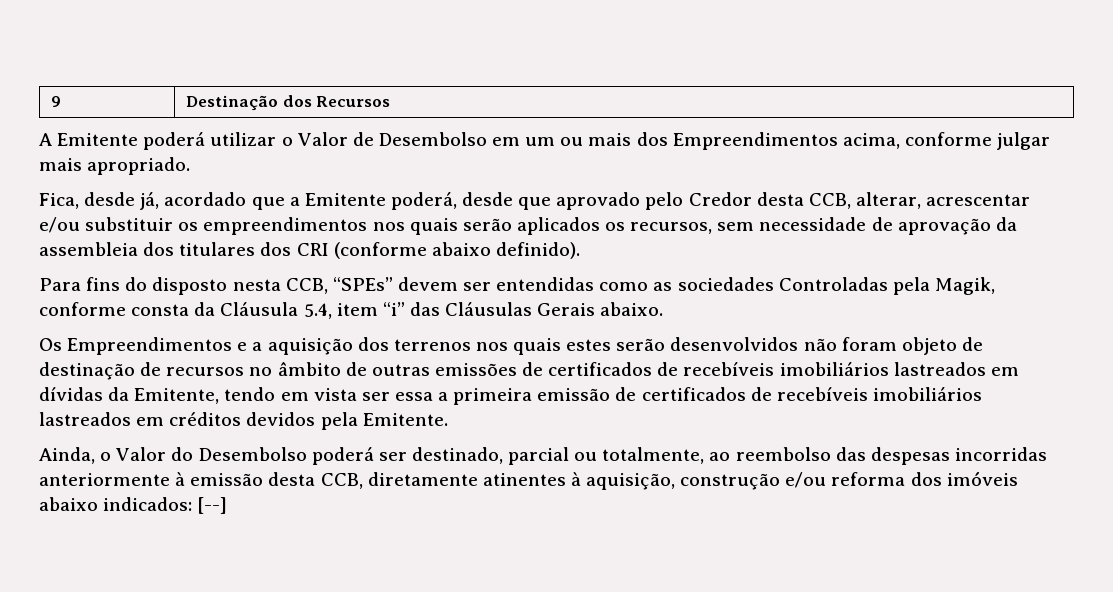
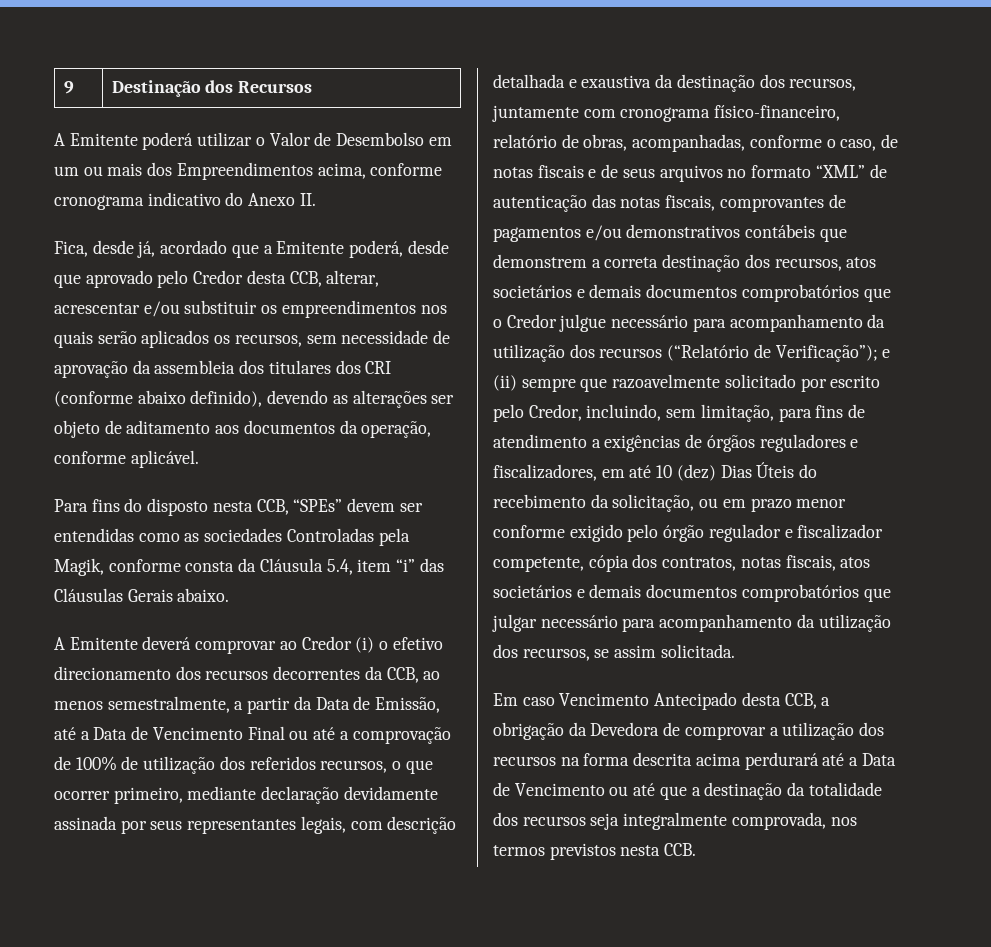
- A Emitente poderá utilizar o Valor de Desembolso em um ou mais dos Empreendimentos acima, conforme julgar mais apropriado.
+ A Emitente poderá utilizar o Valor de Desembolso em um ou mais dos Empreendimentos acima, conforme cronograma indicativo do Anexo II.
- Fica, desde já, acordado que a Emitente poderá, desde que aprovado pelo Credor desta CCB, alterar, acrescentar e/ou substituir os empreendimentos nos quais serão aplicados os recursos, sem necessidade de aprovação da assembleia dos titulares dos CRI (conforme abaixo definido).
+ Fica, desde já, acordado que a Emitente poderá, desde que aprovado pelo Credor desta CCB, alterar, acrescentar e/ou substituir os empreendimentos nos quais serão aplicados os recursos, sem necessidade de aprovação da assembleia dos titulares dos CRI (conforme abaixo definido), devendo as alterações ser objeto de aditamento aos documentos da operação, conforme aplicável.
- Os Empreendimentos e a aquisição dos terrenos nos quais estes serão desenvolvidos não foram objeto de destinação de recursos no âmbito de outras emissões de certificados de recebíveis imobiliários lastreados em dívidas da Emitente, tendo em vista ser essa a primeira emissão de certificados de recebíveis imobiliários lastreados em créditos devidos pela Emitente.
- Ainda, o Valor do Desembolso poderá ser destinado, parcial ou totalmente, ao reembolso das despesas incorridas anteriormente à emissão desta CCB, diretamente atinentes à aquisição, construção e/ou reforma dos imóveis abaixo indicados: [--]
+ A Emitente deverá comprovar ao Credor (i) o efetivo direcionamento dos recursos decorrentes da CCB, ao menos semestralmente, a partir da Data de Emissão, até a Data de Vencimento Final ou até a comprovação de 100% de utilização dos referidos recursos, o que ocorrer primeiro, mediante declaração devidamente assinada por seus representantes legais, com descrição detalhada e exaustiva da destinação dos recursos, juntamente com cronograma físico-financeiro, relatório de obras, acompanhadas, conforme o caso, de notas fiscais e de seus arquivos no formato “XML” de autenticação das notas fiscais, comprovantes de pagamentos e/ou demonstrativos contábeis que demonstrem a correta destinação dos recursos, atos societários e demais documentos comprobatórios que o Credor julgue necessário para acompanhamento da utilização dos recursos (“Relatório de Verificação”); e (ii) sempre que razoavelmente solicitado por escrito pelo Credor, incluindo, sem limitação, para fins de atendimento a exigências de órgãos reguladores e fiscalizadores, em até 10 (dez) Dias Úteis do recebimento da solicitação, ou em prazo menor conforme exigido pelo órgão regulador e fiscalizador competente, cópia dos contratos, notas fiscais, atos societários e demais documentos comprobatórios que julgar necessário para acompanhamento da utilização dos recursos, se assim solicitada.
+ Em caso Vencimento Antecipado desta CCB, a obrigação da Devedora de comprovar a utilização dos recursos na forma descrita acima perdurará até a Data de Vencimento ou até que a destinação da totalidade dos recursos seja integralmente comprovada, nos termos previstos nesta CCB.

